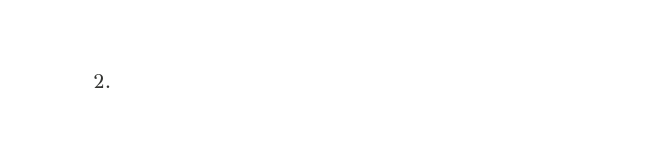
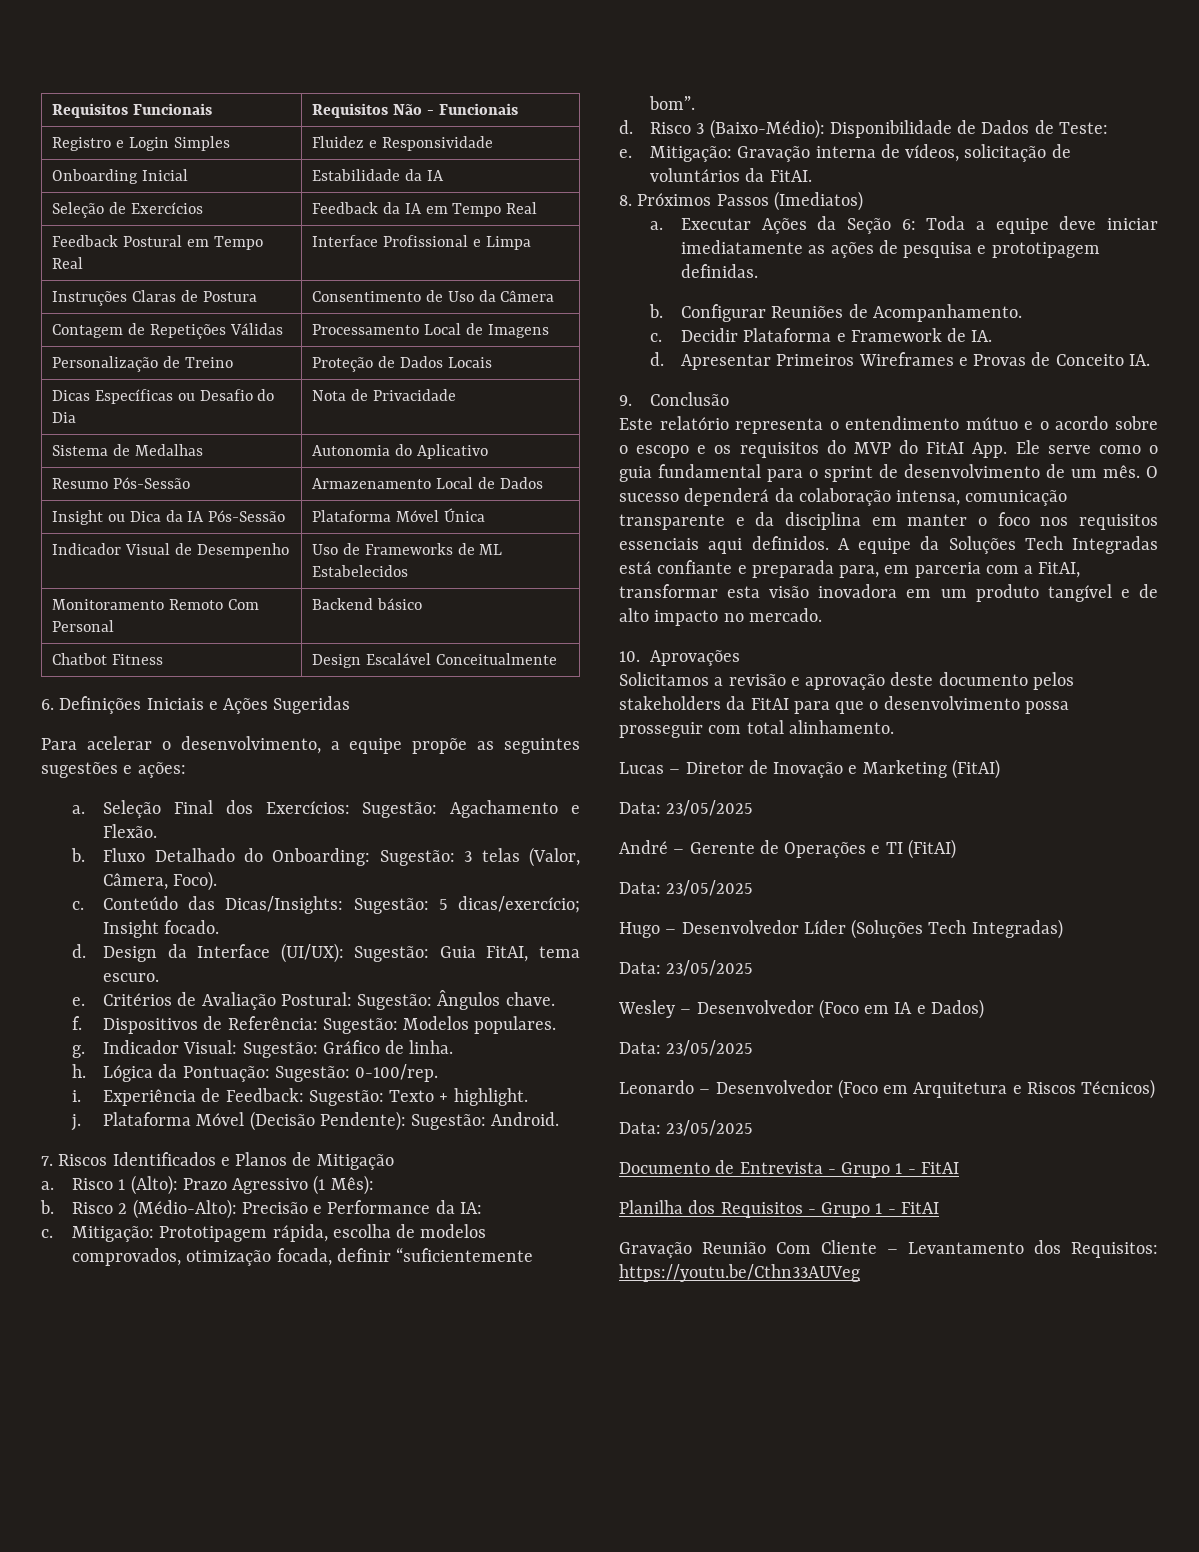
- 2.
+ Requisitos Funcionais | Requisitos Não - Funcionais
+ Registro e Login Simples | Fluidez e Responsividade
+ Onboarding Inicial | Estabilidade da IA
+ Seleção de Exercícios | Feedback da IA em Tempo Real
+ Feedback Postural em Tempo Real | Interface Profissional e Limpa
+ Instruções Claras de Postura | Consentimento de Uso da Câmera
+ Contagem de Repetições Válidas | Processamento Local de Imagens
+ Personalização de Treino | Proteção de Dados Locais
+ Dicas Específicas ou Desafio do Dia | Nota de Privacidade
+ Sistema de Medalhas | Autonomia do Aplicativo
+ Resumo Pós-Sessão | Armazenamento Local de Dados
+ Insight ou Dica da IA Pós-Sessão | Plataforma Móvel Única
+ Indicador Visual de Desempenho | Uso de Frameworks de ML Estabelecidos
+ Monitoramento Remoto Com Personal | Backend básico
+ Chatbot Fitness | Design Escalável Conceitualmente
+ 6. Definições Iniciais e Ações Sugeridas
+ Para acelerar o desenvolvimento, a equipe propõe as seguintes sugestões e ações:
+ a. Seleção Final dos Exercícios: Sugestão: Agachamento e Flexão.
+ b. Fluxo Detalhado do Onboarding: Sugestão: 3 telas (Valor, Câmera, Foco).
+ c. Conteúdo das Dicas/Insights: Sugestão: 5 dicas/exercício; Insight focado.
+ d. Design da Interface (UI/UX): Sugestão: Guia FitAI, tema escuro.
+ e. Critérios de Avaliação Postural: Sugestão: Ângulos chave.
+ f. Dispositivos de Referência: Sugestão: Modelos populares.
+ g. Indicador Visual: Sugestão: Gráfico de linha.
+ h. Lógica da Pontuação: Sugestão: 0-100/rep.
+ i. Experiência de Feedback: Sugestão: Texto + highlight.
+ j. Plataforma Móvel (Decisão Pendente): Sugestão: Android.
+ 7. Riscos Identificados e Planos de Mitigação
+ a. Risco 1 (Alto): Prazo Agressivo (1 Mês):
+ b. Risco 2 (Médio-Alto): Precisão e Performance da IA:
+ c. Mitigação: Prototipagem rápida, escolha de modelos comprovados, otimização focada, definir “suficientemente bom”.
+ d. Risco 3 (Baixo-Médio): Disponibilidade de Dados de Teste:
+ e. Mitigação: Gravação interna de vídeos, solicitação de voluntários da FitAI.
+ 8. Próximos Passos (Imediatos)
+ a. Executar Ações da Seção 6: Toda a equipe deve iniciar imediatamente as ações de pesquisa e prototipagem definidas.
+ b. Configurar Reuniões de Acompanhamento.
+ c. Decidir Plataforma e Framework de IA.
+ d. Apresentar Primeiros Wireframes e Provas de Conceito IA.
+ 9. Conclusão
+ Este relatório representa o entendimento mútuo e o acordo sobre o escopo e os requisitos do MVP do FitAI App. Ele serve como o guia fundamental para o sprint de desenvolvimento de um mês. O sucesso dependerá da colaboração intensa, comunicação transparente e da disciplina em manter o foco nos requisitos essenciais aqui definidos. A equipe da Soluções Tech Integradas está confiante e preparada para, em parceria com a FitAI, transformar esta visão inovadora em um produto tangível e de alto impacto no mercado.
+ 10. Aprovações
+ Solicitamos a revisão e aprovação deste documento pelos stakeholders da FitAI para que o desenvolvimento possa prosseguir com total alinhamento.
+ Lucas – Diretor de Inovação e Marketing (FitAI)
+ Data: 23/05/2025
+ André – Gerente de Operações e TI (FitAI)
+ Data: 23/05/2025
+ Hugo – Desenvolvedor Líder (Soluções Tech Integradas)
+ Data: 23/05/2025
+ Wesley – Desenvolvedor (Foco em IA e Dados)
+ Data: 23/05/2025
+ Leonardo – Desenvolvedor (Foco em Arquitetura e Riscos Técnicos)
+ Data: 23/05/2025
+ Documento de Entrevista - Grupo 1 - FitAI
+ Planilha dos Requisitos - Grupo 1 - FitAI
+ Gravação Reunião Com Cliente – Levantamento dos Requisitos: https://youtu.be/Cthn33AUVeg

